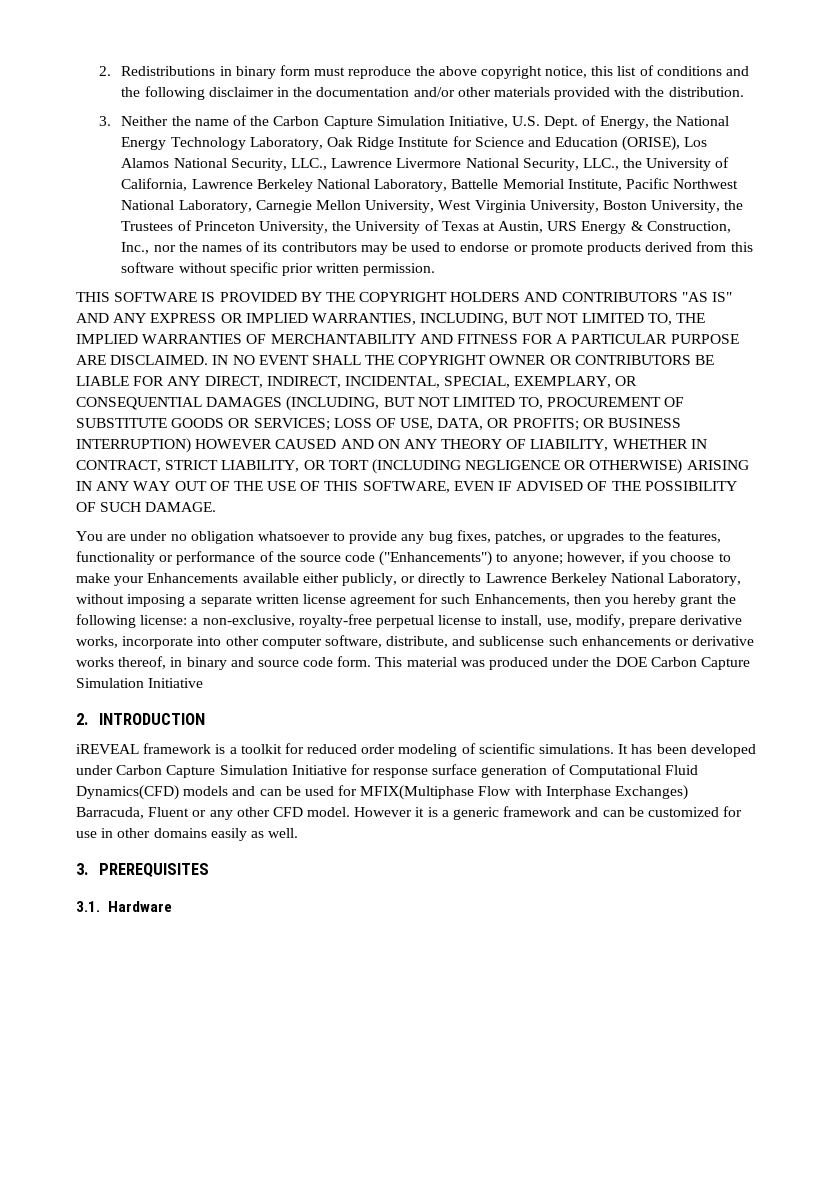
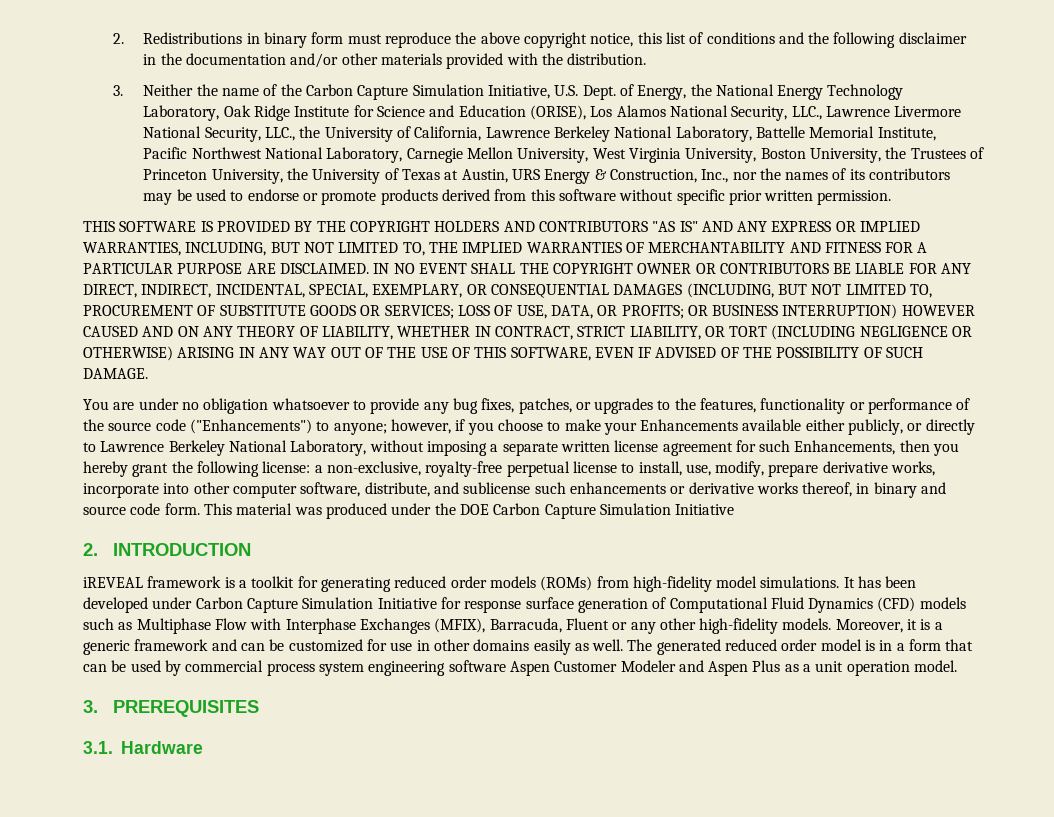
- iREVEAL framework is a toolkit for reduced order modeling of scientific simulations.
+ iREVEAL framework is a toolkit for generating reduced order models (ROMs) from high-fidelity model simulations.
- It has been developed under Carbon Capture Simulation Initiative for response surface generation of Computational Fluid Dynamics(CFD) models and can be used for MFIX(Multiphase Flow with Interphase Exchanges) Barracuda, Fluent or any other CFD model. However it is a generic framework and can be customized for use in other domains easily as well.
+ It has been developed under Carbon Capture Simulation Initiative for response surface generation of Computational Fluid Dynamics (CFD) models such as Multiphase Flow with Interphase Exchanges (MFIX), Barracuda, Fluent or any other high-fidelity models. Moreover, it is a generic framework and can be customized for use in other domains easily as well. The generated reduced order model is in a form that can be used by commercial process system engineering software Aspen Customer Modeler and Aspen Plus as a unit operation model.

